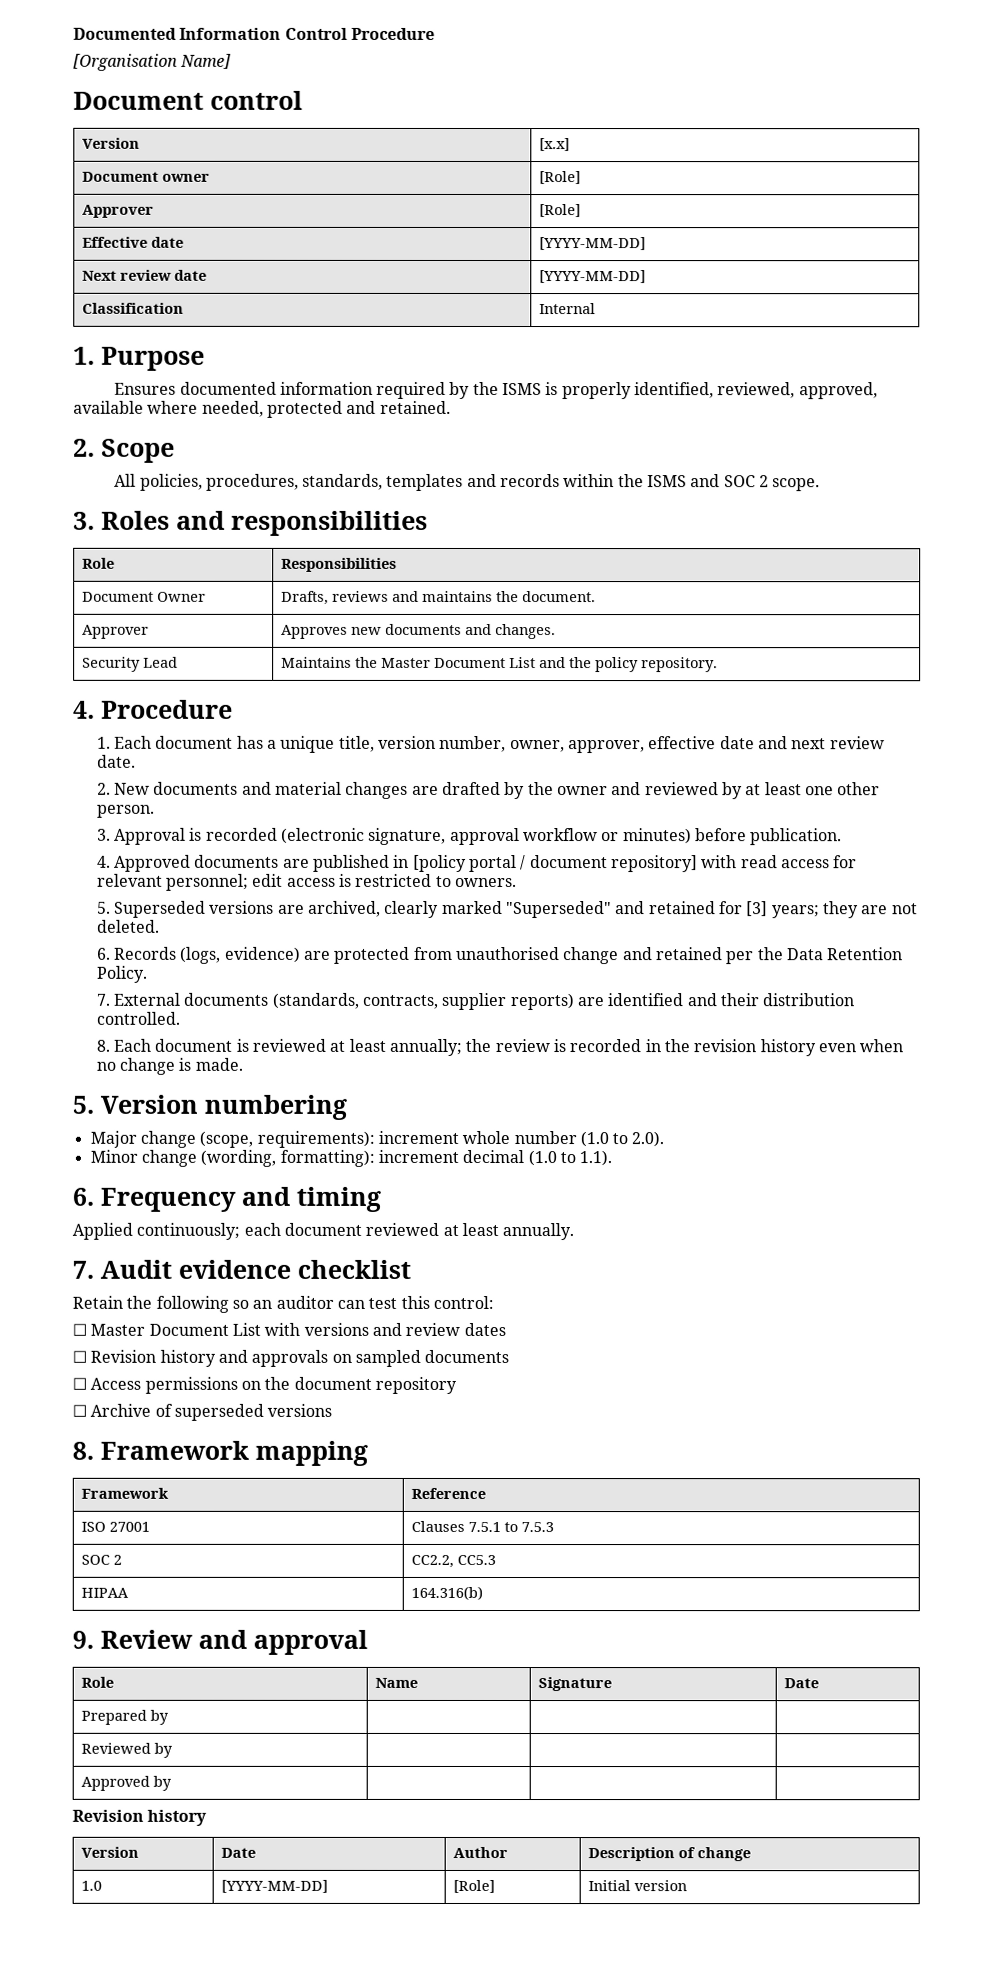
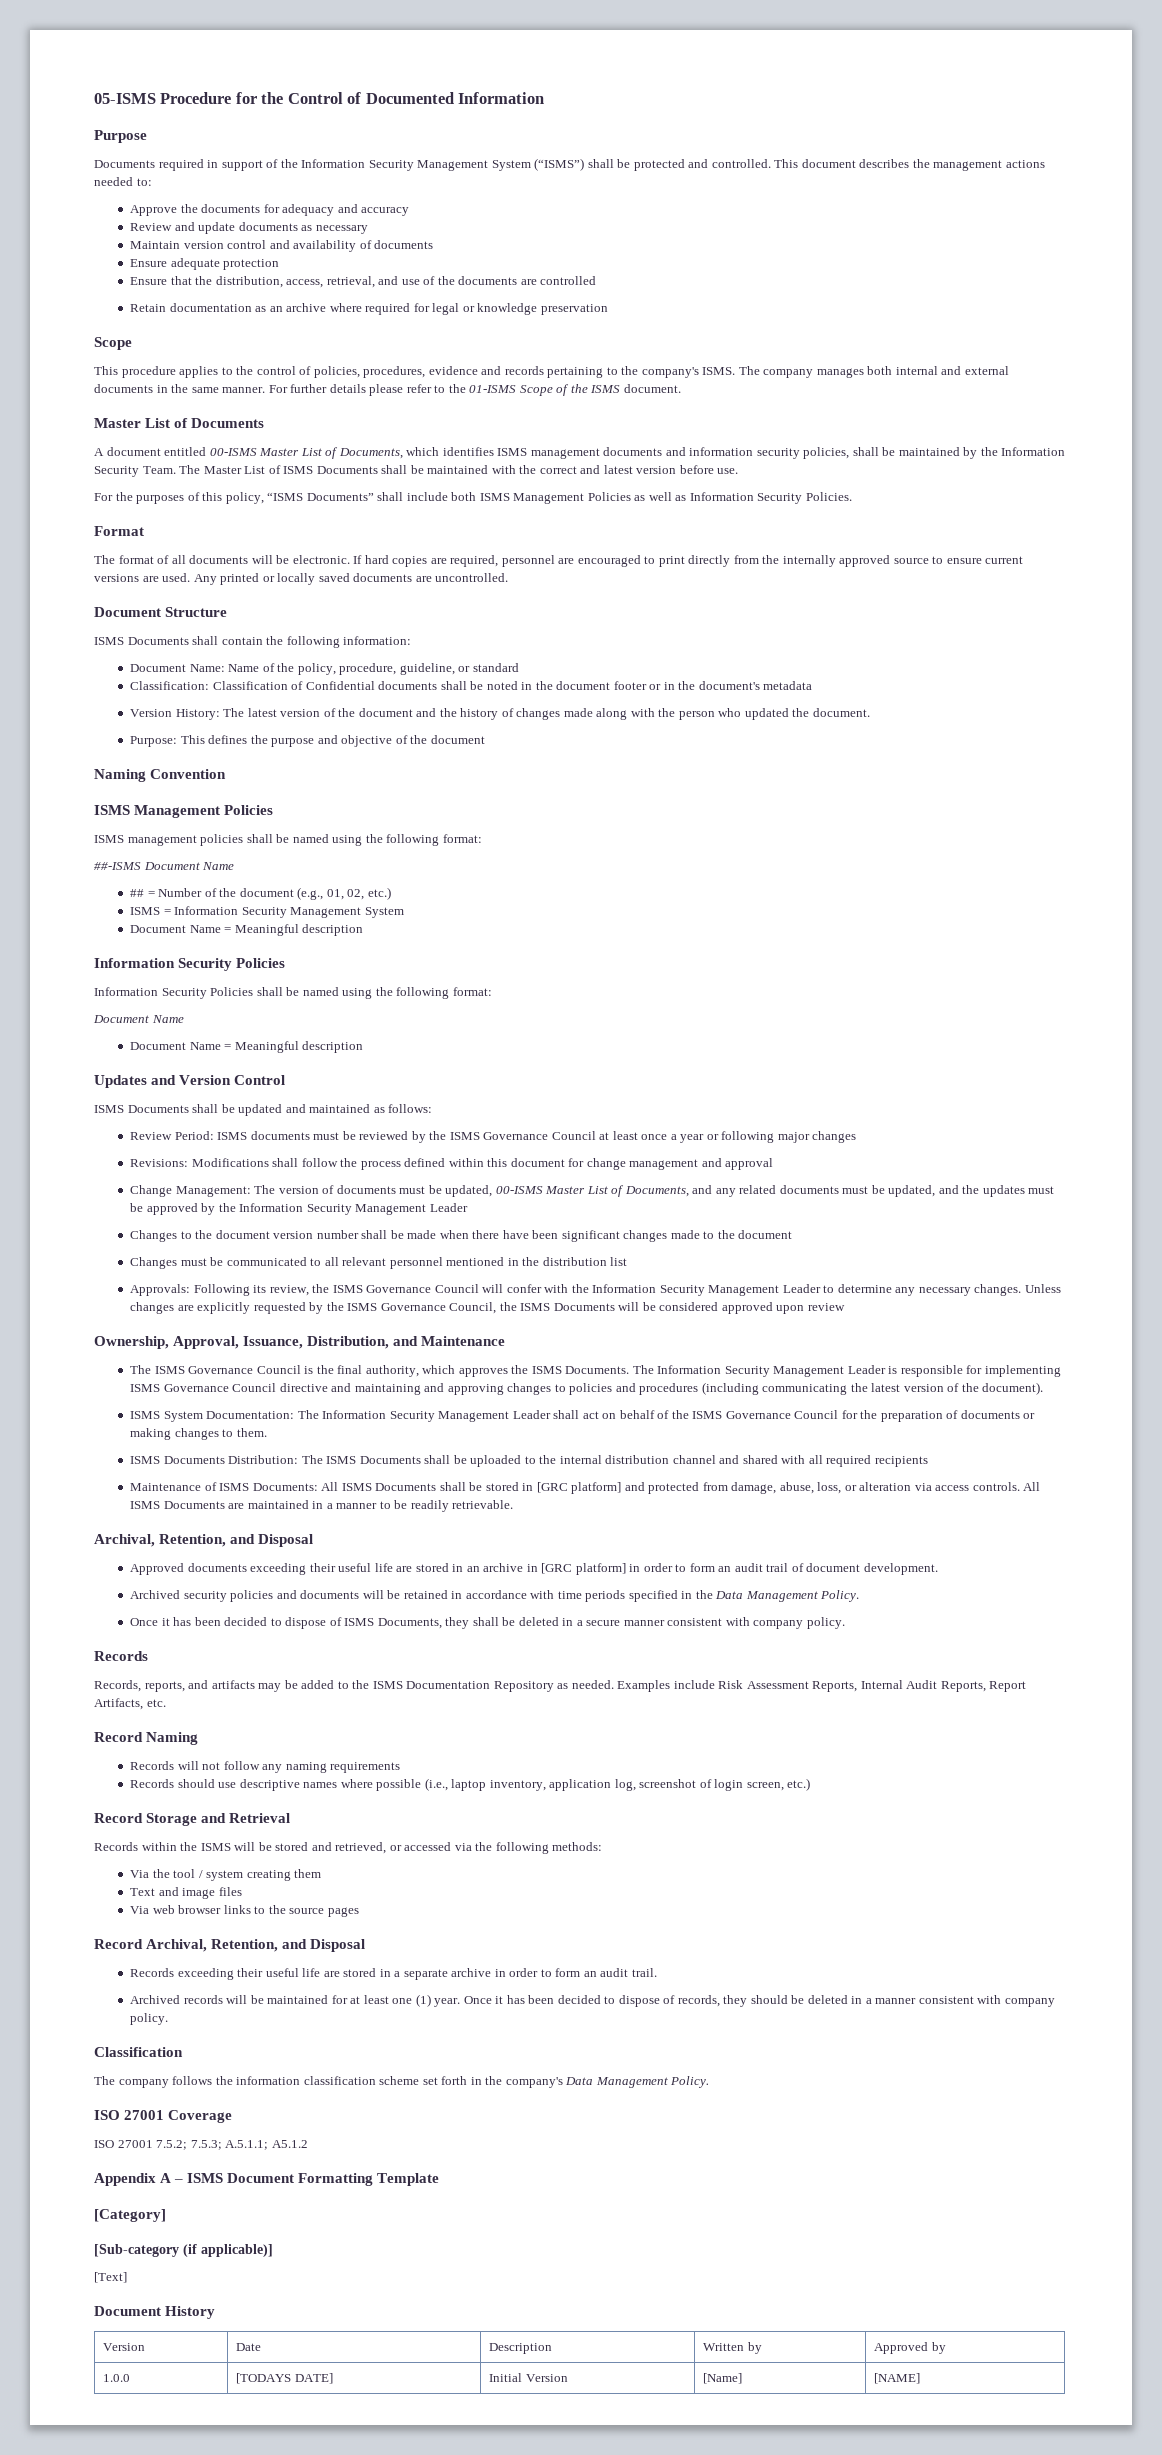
- Documented Information Control Procedure
- [Organisation Name]
- Document control
- Version | [x.x]
- Document owner | [Role]
- Approver | [Role]
- Effective date | [YYYY-MM-DD]
- Next review date | [YYYY-MM-DD]
- Classification | Internal
- 1. Purpose
- Ensures documented information required by the ISMS is properly identified, reviewed, approved, available where needed, protected and retained.
- 2. Scope
- All policies, procedures, standards, templates and records within the ISMS and SOC 2 scope.
- 3. Roles and responsibilities
- Role | Responsibilities
- Document Owner | Drafts, reviews and maintains the document.
- Approver | Approves new documents and changes.
- Security Lead | Maintains the Master Document List and the policy repository.
- 4. Procedure
- 1. Each document has a unique title, version number, owner, approver, effective date and next review date.
- 2. New documents and material changes are drafted by the owner and reviewed by at least one other person.
- 3. Approval is recorded (electronic signature, approval workflow or minutes) before publication.
- 4. Approved documents are published in [policy portal / document repository] with read access for relevant personnel; edit access is restricted to owners.
- 5. Superseded versions are archived, clearly marked "Superseded" and retained for [3] years; they are not deleted.
- 6. Records (logs, evidence) are protected from unauthorised change and retained per the Data Retention Policy.
- 7. External documents (standards, contracts, supplier reports) are identified and their distribution controlled.
- 8. Each document is reviewed at least annually; the review is recorded in the revision history even when no change is made.
- 5. Version numbering
- Major change (scope, requirements): increment whole number (1.0 to 2.0).
- Minor change (wording, formatting): increment decimal (1.0 to 1.1).
- 6. Frequency and timing
- Applied continuously; each document reviewed at least annually.
- 7. Audit evidence checklist
- Retain the following so an auditor can test this control:
- ☐ Master Document List with versions and review dates
- ☐ Revision history and approvals on sampled documents
- ☐ Access permissions on the document repository
- ☐ Archive of superseded versions
- 8. Framework mapping
- Framework | Reference
- ISO 27001 | Clauses 7.5.1 to 7.5.3
- SOC 2 | CC2.2, CC5.3
- HIPAA | 164.316(b)
- 9. Review and approval
- Role | Name | Signature | Date
- Prepared by | | |
- Reviewed by | | |
- Approved by | | |
- Revision history
- Version | Date | Author | Description of change
- 1.0 | [YYYY-MM-DD] | [Role] | Initial version
+ 05-ISMS Procedure for the Control of Documented Information
+ Purpose
+ Documents required in support of the Information Security Management System (“ISMS”) shall be protected and controlled. This document describes the management actions needed to:
+ Approve the documents for adequacy and accuracy
+ Review and update documents as necessary
+ Maintain version control and availability of documents
+ Ensure adequate protection
+ Ensure that the distribution, access, retrieval, and use of the documents are controlled
+ Retain documentation as an archive where required for legal or knowledge preservation
+ Scope
+ This procedure applies to the control of policies, procedures, evidence and records pertaining to the company's ISMS. The company manages both internal and external documents in the same manner. For further details please refer to the 01-ISMS Scope of the ISMS document.
+ Master List of Documents
+ A document entitled 00-ISMS Master List of Documents, which identifies ISMS management documents and information security policies, shall be maintained by the Information Security Team. The Master List of ISMS Documents shall be maintained with the correct and latest version before use.
+ For the purposes of this policy, “ISMS Documents” shall include both ISMS Management Policies as well as Information Security Policies.
+ Format
+ The format of all documents will be electronic. If hard copies are required, personnel are encouraged to print directly from the internally approved source to ensure current versions are used. Any printed or locally saved documents are uncontrolled.
+ Document Structure
+ ISMS Documents shall contain the following information:
+ Document Name: Name of the policy, procedure, guideline, or standard
+ Classification: Classification of Confidential documents shall be noted in the document footer or in the document's metadata
+ Version History: The latest version of the document and the history of changes made along with the person who updated the document.
+ Purpose: This defines the purpose and objective of the document
+ Naming Convention
+ ISMS Management Policies
+ ISMS management policies shall be named using the following format:
+ ##-ISMS Document Name
+ ## = Number of the document (e.g., 01, 02, etc.)
+ ISMS = Information Security Management System
+ Document Name = Meaningful description
+ Information Security Policies
+ Information Security Policies shall be named using the following format:
+ Document Name
+ Document Name = Meaningful description
+ Updates and Version Control
+ ISMS Documents shall be updated and maintained as follows:
+ Review Period: ISMS documents must be reviewed by the ISMS Governance Council at least once a year or following major changes
+ Revisions: Modifications shall follow the process defined within this document for change management and approval
+ Change Management: The version of documents must be updated, 00-ISMS Master List of Documents, and any related documents must be updated, and the updates must be approved by the Information Security Management Leader
+ Changes to the document version number shall be made when there have been significant changes made to the document
+ Changes must be communicated to all relevant personnel mentioned in the distribution list
+ Approvals: Following its review, the ISMS Governance Council will confer with the Information Security Management Leader to determine any necessary changes. Unless changes are explicitly requested by the ISMS Governance Council, the ISMS Documents will be considered approved upon review
+ Ownership, Approval, Issuance, Distribution, and Maintenance
+ The ISMS Governance Council is the final authority, which approves the ISMS Documents. The Information Security Management Leader is responsible for implementing ISMS Governance Council directive and maintaining and approving changes to policies and procedures (including communicating the latest version of the document).
+ ISMS System Documentation: The Information Security Management Leader shall act on behalf of the ISMS Governance Council for the preparation of documents or making changes to them.
+ ISMS Documents Distribution: The ISMS Documents shall be uploaded to the internal distribution channel and shared with all required recipients
+ Maintenance of ISMS Documents: All ISMS Documents shall be stored in [GRC platform] and protected from damage, abuse, loss, or alteration via access controls. All ISMS Documents are maintained in a manner to be readily retrievable.
+ Archival, Retention, and Disposal
+ Approved documents exceeding their useful life are stored in an archive in [GRC platform] in order to form an audit trail of document development.
+ Archived security policies and documents will be retained in accordance with time periods specified in the Data Management Policy.
+ Once it has been decided to dispose of ISMS Documents, they shall be deleted in a secure manner consistent with company policy.
+ Records
+ Records, reports, and artifacts may be added to the ISMS Documentation Repository as needed. Examples include Risk Assessment Reports, Internal Audit Reports, Report Artifacts, etc.
+ Record Naming
+ Records will not follow any naming requirements
+ Records should use descriptive names where possible (i.e., laptop inventory, application log, screenshot of login screen, etc.)
+ Record Storage and Retrieval
+ Records within the ISMS will be stored and retrieved, or accessed via the following methods:
+ Via the tool / system creating them
+ Text and image files
+ Via web browser links to the source pages
+ Record Archival, Retention, and Disposal
+ Records exceeding their useful life are stored in a separate archive in order to form an audit trail.
+ Archived records will be maintained for at least one (1) year. Once it has been decided to dispose of records, they should be deleted in a manner consistent with company policy.
+ Classification
+ The company follows the information classification scheme set forth in the company's Data Management Policy.
+ ISO 27001 Coverage
+ ISO 27001 7.5.2; 7.5.3; A.5.1.1; A5.1.2
+ Appendix A – ISMS Document Formatting Template
+ [Category]
+ [Sub-category (if applicable)]
+ [Text]
+ Document History
+ Version | Date | Description | Written by | Approved by
+ 1.0.0 | [TODAYS DATE] | Initial Version | [Name] | [NAME]

